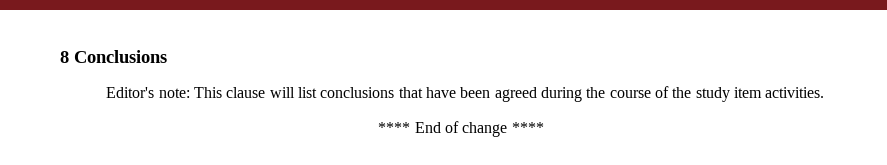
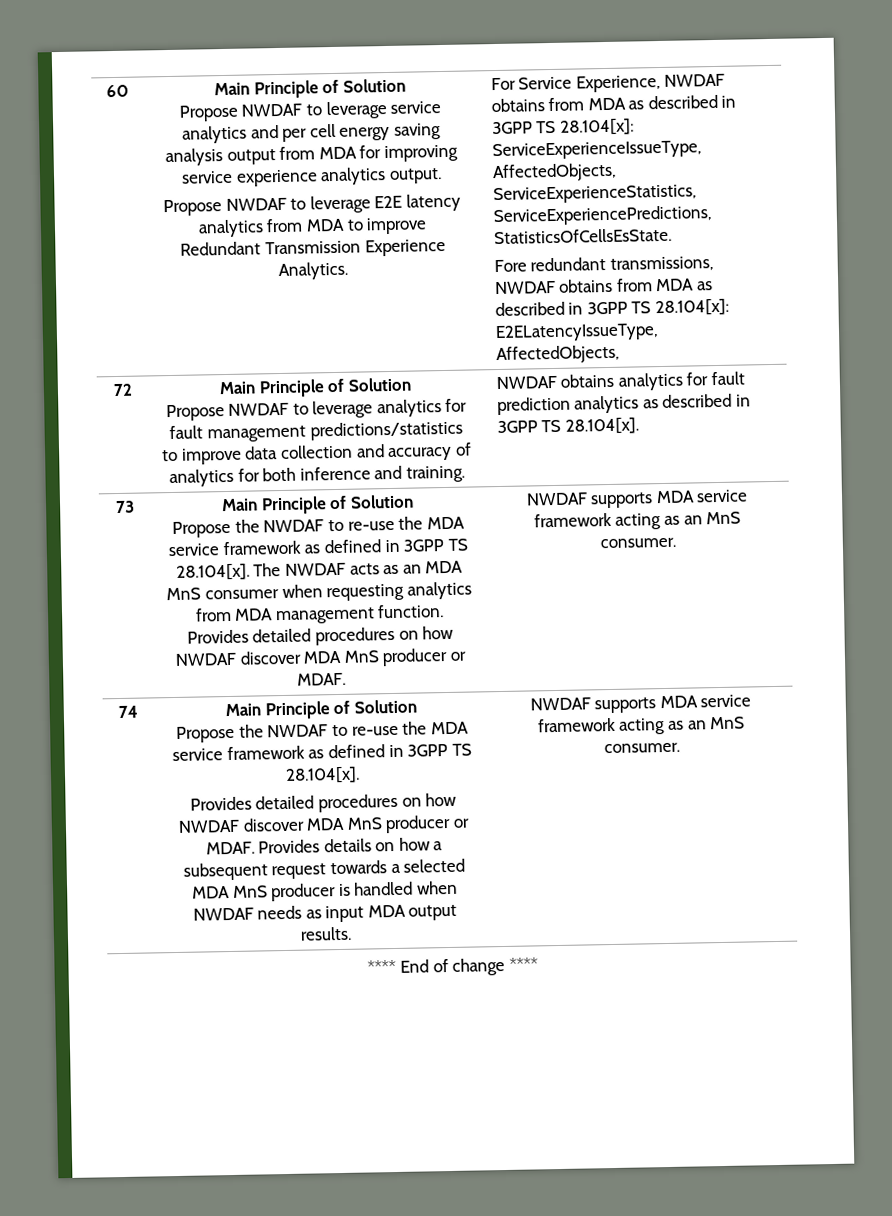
- 8 Conclusions
- Editor's note: This clause will list conclusions that have been agreed during the course of the study item activities.
+ 60 | Main Principle of Solution
+ Propose NWDAF to leverage service analytics and per cell energy saving analysis output from MDA for improving service experience analytics output.
+ Propose NWDAF to leverage E2E latency analytics from MDA to improve Redundant Transmission Experience Analytics. | For Service Experience, NWDAF obtains from MDA as described in 3GPP TS 28.104[x]: ServiceExperienceIssueType, AffectedObjects, ServiceExperienceStatistics, ServiceExperiencePredictions, StatisticsOfCellsEsState.
+ Fore redundant transmissions, NWDAF obtains from MDA as described in 3GPP TS 28.104[x]: E2ELatencyIssueType, AffectedObjects,
+ 72 | Main Principle of Solution
+ Propose NWDAF to leverage analytics for fault management predictions/statistics to improve data collection and accuracy of analytics for both inference and training. | NWDAF obtains analytics for fault prediction analytics as described in 3GPP TS 28.104[x].
+ 73 | Main Principle of Solution
+ Propose the NWDAF to re-use the MDA service framework as defined in 3GPP TS 28.104[x]. The NWDAF acts as an MDA MnS consumer when requesting analytics from MDA management function. Provides detailed procedures on how NWDAF discover MDA MnS producer or MDAF. | NWDAF supports MDA service framework acting as an MnS consumer.
+ 74 | Main Principle of Solution
+ Propose the NWDAF to re-use the MDA service framework as defined in 3GPP TS 28.104[x].
+ Provides detailed procedures on how NWDAF discover MDA MnS producer or MDAF. Provides details on how a subsequent request towards a selected MDA MnS producer is handled when NWDAF needs as input MDA output results. | NWDAF supports MDA service framework acting as an MnS consumer.

